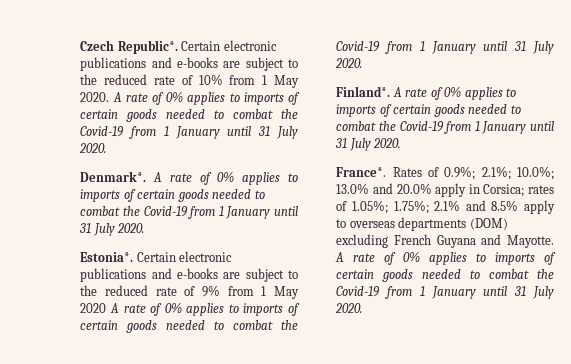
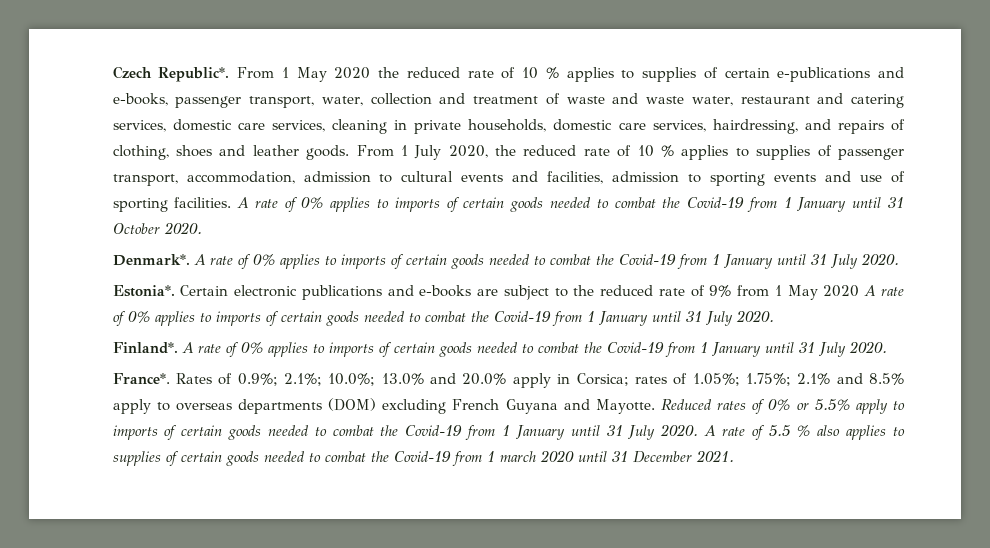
- Certain electronic publications and e-books are subject to the reduced rate of 10% from 1 May 2020. A rate of 0% applies to imports of certain goods needed to combat the Covid-19 from 1 January until 31 July 2020.
+ From 1 May 2020 the reduced rate of 10 % applies to supplies of certain e-publications and e-books, passenger transport, water, collection and treatment of waste and waste water, restaurant and catering services, domestic care services, cleaning in private households, domestic care services, hairdressing, and repairs of clothing, shoes and leather goods. From 1 July 2020, the reduced rate of 10 % applies to supplies of passenger transport, accommodation, admission to cultural events and facilities, admission to sporting events and use of sporting facilities. A rate of 0% applies to imports of certain goods needed to combat the Covid-19 from 1 January until 31 October 2020.
- Rates of 0.9%; 2.1%; 10.0%; 13.0% and 20.0% apply in Corsica; rates of 1.05%; 1.75%; 2.1% and 8.5% apply to overseas departments (DOM) excluding French Guyana and Mayotte. A rate of 0% applies to imports of certain goods needed to combat the Covid-19 from 1 January until 31 July 2020.
+ Rates of 0.9%; 2.1%; 10.0%; 13.0% and 20.0% apply in Corsica; rates of 1.05%; 1.75%; 2.1% and 8.5% apply to overseas departments (DOM) excluding French Guyana and Mayotte. Reduced rates of 0% or 5.5% apply to imports of certain goods needed to combat the Covid-19 from 1 January until 31 July 2020.
+ A rate of 5.5 % also applies to supplies of certain goods needed to combat the Covid-19 from 1 march 2020 until 31 December 2021.

